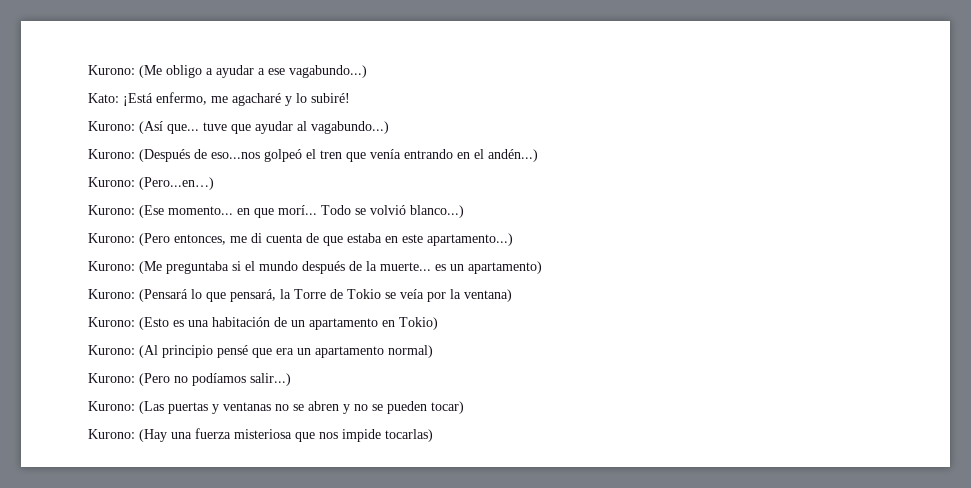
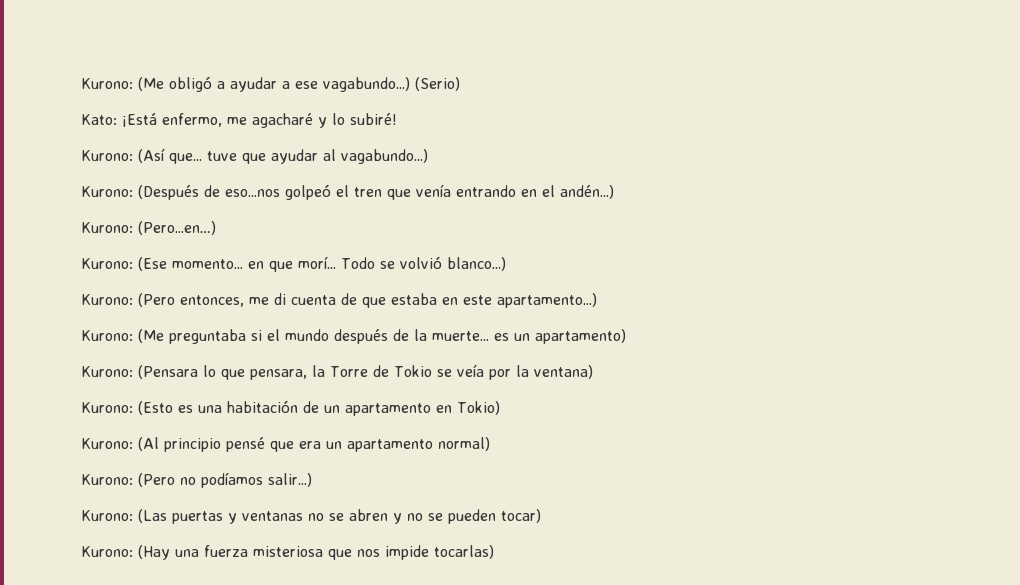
- Kurono: (Me obligo a ayudar a ese vagabundo...)
+ Kurono: (Me obligó a ayudar a ese vagabundo...) (Serio)
- Kurono: (Pensará lo que pensará, la Torre de Tokio se veía por la ventana)
+ Kurono: (Pensara lo que pensara, la Torre de Tokio se veía por la ventana)

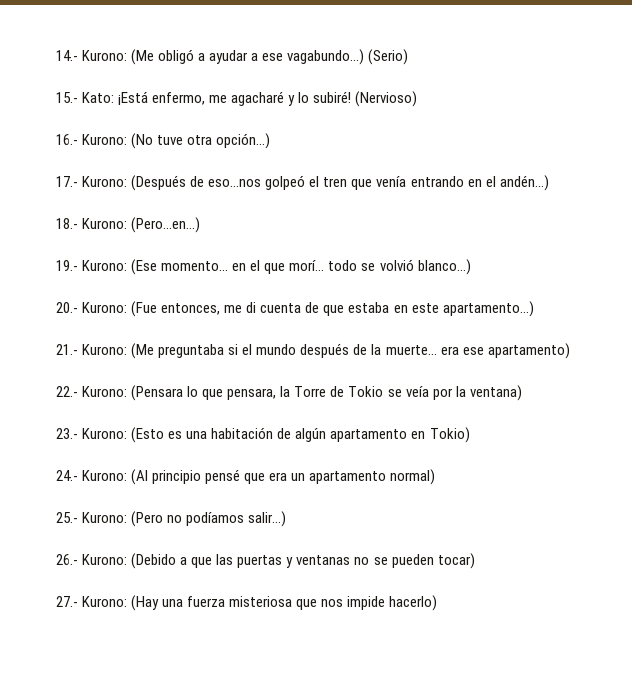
- Kurono: (Me obligó a ayudar a ese vagabundo...)
+ 14.- Kurono: (Me obligó a ayudar a ese vagabundo...)
- Kato: ¡Está enfermo, me agacharé y lo subiré!
- Kurono: (Así que... tuve que ayudar al vagabundo...)
- Kurono: (Después de eso...nos golpeó el tren que venía entrando en el andén...)
+ 15.- Kato: ¡Está enfermo, me agacharé y lo subiré! (Nervioso)
+ 16.- Kurono: (No tuve otra opción…)
+ 17.- Kurono: (Después de eso...nos golpeó el tren que venía entrando en el andén...)
- Kurono: (Pero...en…)
+ 18.- Kurono: (Pero...en…)
- Kurono: (Ese momento... en que morí... Todo se volvió blanco...)
+ 19.- Kurono: (Ese momento... en el que morí... todo se volvió blanco...)
- Kurono: (Pero entonces, me di cuenta de que estaba en este apartamento...)
+ 20.- Kurono: (Fue entonces, me di cuenta de que estaba en este apartamento...)
- Kurono: (Me preguntaba si el mundo después de la muerte... es un apartamento)
+ 21.- Kurono: (Me preguntaba si el mundo después de la muerte... era ese apartamento)
- Kurono: (Pensara lo que pensara, la Torre de Tokio se veía por la ventana)
+ 22.- Kurono: (Pensara lo que pensara, la Torre de Tokio se veía por la ventana)
- Kurono: (Esto es una habitación de un apartamento en Tokio)
+ 23.- Kurono: (Esto es una habitación de algún apartamento en Tokio)
- Kurono: (Al principio pensé que era un apartamento normal)
+ 24.- Kurono: (Al principio pensé que era un apartamento normal)
- Kurono: (Pero no podíamos salir...)
+ 25.- Kurono: (Pero no podíamos salir...)
- Kurono: (Las puertas y ventanas no se abren y no se pueden tocar)
+ 26.- Kurono: (Debido a que las puertas y ventanas no se pueden tocar)
- Kurono: (Hay una fuerza misteriosa que nos impide tocarlas)
+ 27.- Kurono: (Hay una fuerza misteriosa que nos impide hacerlo)

